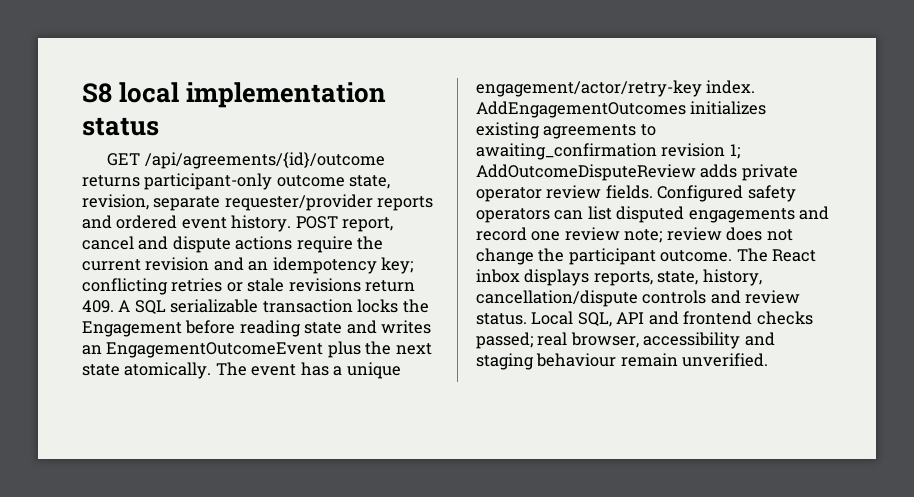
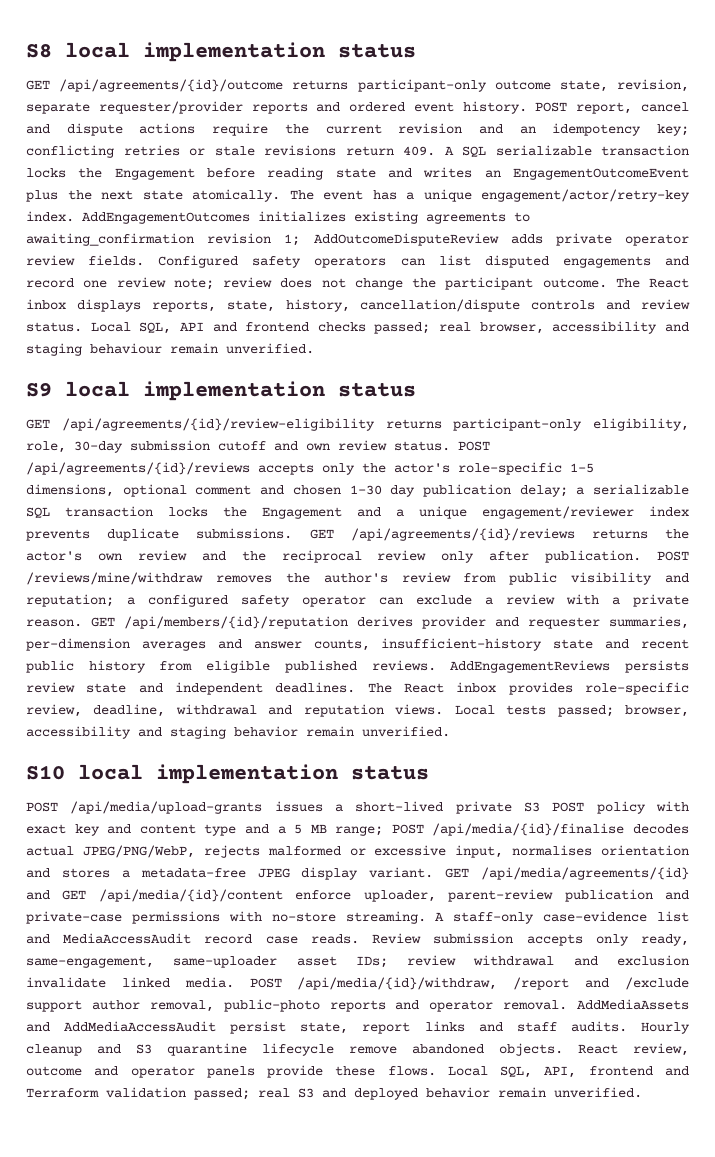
+ S9 local implementation status
+ GET /api/agreements/{id}/review-eligibility returns participant-only eligibility, role, 30-day submission cutoff and own review status. POST /api/agreements/{id}/reviews accepts only the actor's role-specific 1–5 dimensions, optional comment and chosen 1–30 day publication delay; a serializable SQL transaction locks the Engagement and a unique engagement/reviewer index prevents duplicate submissions. GET /api/agreements/{id}/reviews returns the actor's own review and the reciprocal review only after publication. POST /reviews/mine/withdraw removes the author's review from public visibility and reputation; a configured safety operator can exclude a review with a private reason. GET /api/members/{id}/reputation derives provider and requester summaries, per-dimension averages and answer counts, insufficient-history state and recent public history from eligible published reviews. AddEngagementReviews persists review state and independent deadlines. The React inbox provides role-specific review, deadline, withdrawal and reputation views. Local tests passed; browser, accessibility and staging behavior remain unverified.
+ S10 local implementation status
+ POST /api/media/upload-grants issues a short-lived private S3 POST policy with exact key and content type and a 5 MB range; POST /api/media/{id}/finalise decodes actual JPEG/PNG/WebP, rejects malformed or excessive input, normalises orientation and stores a metadata-free JPEG display variant. GET /api/media/agreements/{id} and GET /api/media/{id}/content enforce uploader, parent-review publication and private-case permissions with no-store streaming. A staff-only case-evidence list and MediaAccessAudit record case reads. Review submission accepts only ready, same-engagement, same-uploader asset IDs; review withdrawal and exclusion invalidate linked media. POST /api/media/{id}/withdraw, /report and /exclude support author removal, public-photo reports and operator removal. AddMediaAssets and AddMediaAccessAudit persist state, report links and staff audits. Hourly cleanup and S3 quarantine lifecycle remove abandoned objects. React review, outcome and operator panels provide these flows. Local SQL, API, frontend and Terraform validation passed; real S3 and deployed behavior remain unverified.

